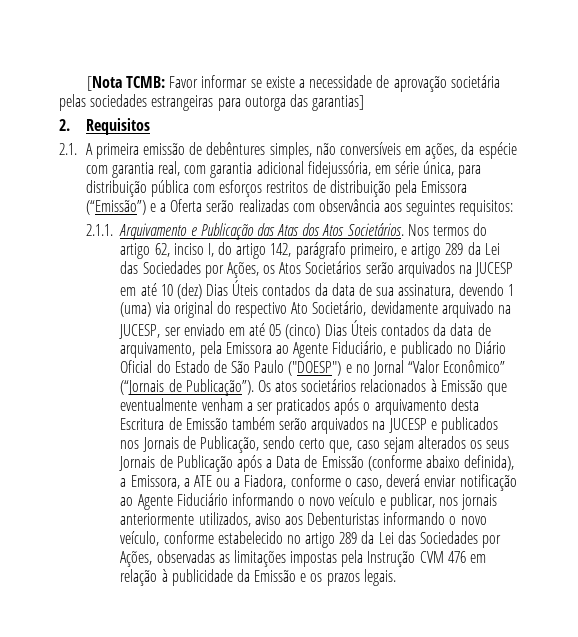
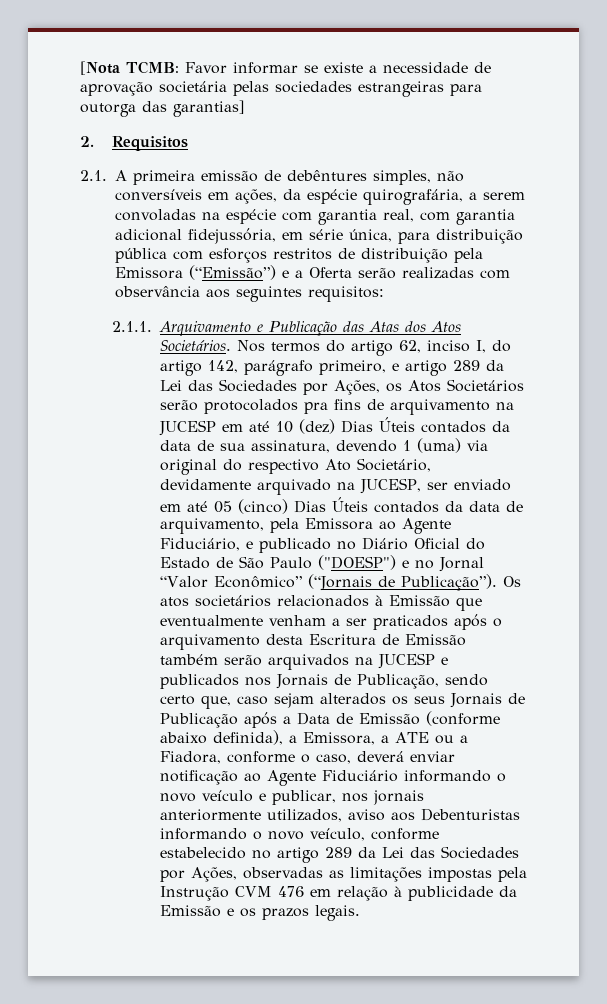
- 2.1. A primeira emissão de debêntures simples, não conversíveis em ações, da espécie com garantia real, com garantia adicional fidejussória, em série única, para distribuição pública com esforços restritos de distribuição pela Emissora (“Emissão”) e a Oferta serão realizadas com observância aos seguintes requisitos:
+ 2.1. A primeira emissão de debêntures simples, não conversíveis em ações, da espécie quirografária, a serem convoladas na espécie com garantia real, com garantia adicional fidejussória, em série única, para distribuição pública com esforços restritos de distribuição pela Emissora (“Emissão”) e a Oferta serão realizadas com observância aos seguintes requisitos:
- Nos termos do artigo 62, inciso I, do artigo 142, parágrafo primeiro, e artigo 289 da Lei das Sociedades por Ações, os Atos Societários serão arquivados na JUCESP em até 10 (dez) Dias Úteis contados da data de sua assinatura, devendo 1 (uma) via original do respectivo Ato Societário, devidamente arquivado na JUCESP, ser enviado em até 05 (cinco) Dias Úteis contados da data de arquivamento, pela Emissora ao Agente Fiduciário, e publicado no Diário Oficial do Estado de São Paulo ("DOESP") e no Jornal “Valor Econômico” (“Jornais de Publicação”).
+ Nos termos do artigo 62, inciso I, do artigo 142, parágrafo primeiro, e artigo 289 da Lei das Sociedades por Ações, os Atos Societários serão protocolados pra fins de arquivamento na JUCESP em até 10 (dez) Dias Úteis contados da data de sua assinatura, devendo 1 (uma) via original do respectivo Ato Societário, devidamente arquivado na JUCESP, ser enviado em até 05 (cinco) Dias Úteis contados da data de arquivamento, pela Emissora ao Agente Fiduciário, e publicado no Diário Oficial do Estado de São Paulo ("DOESP") e no Jornal “Valor Econômico” (“Jornais de Publicação”).

